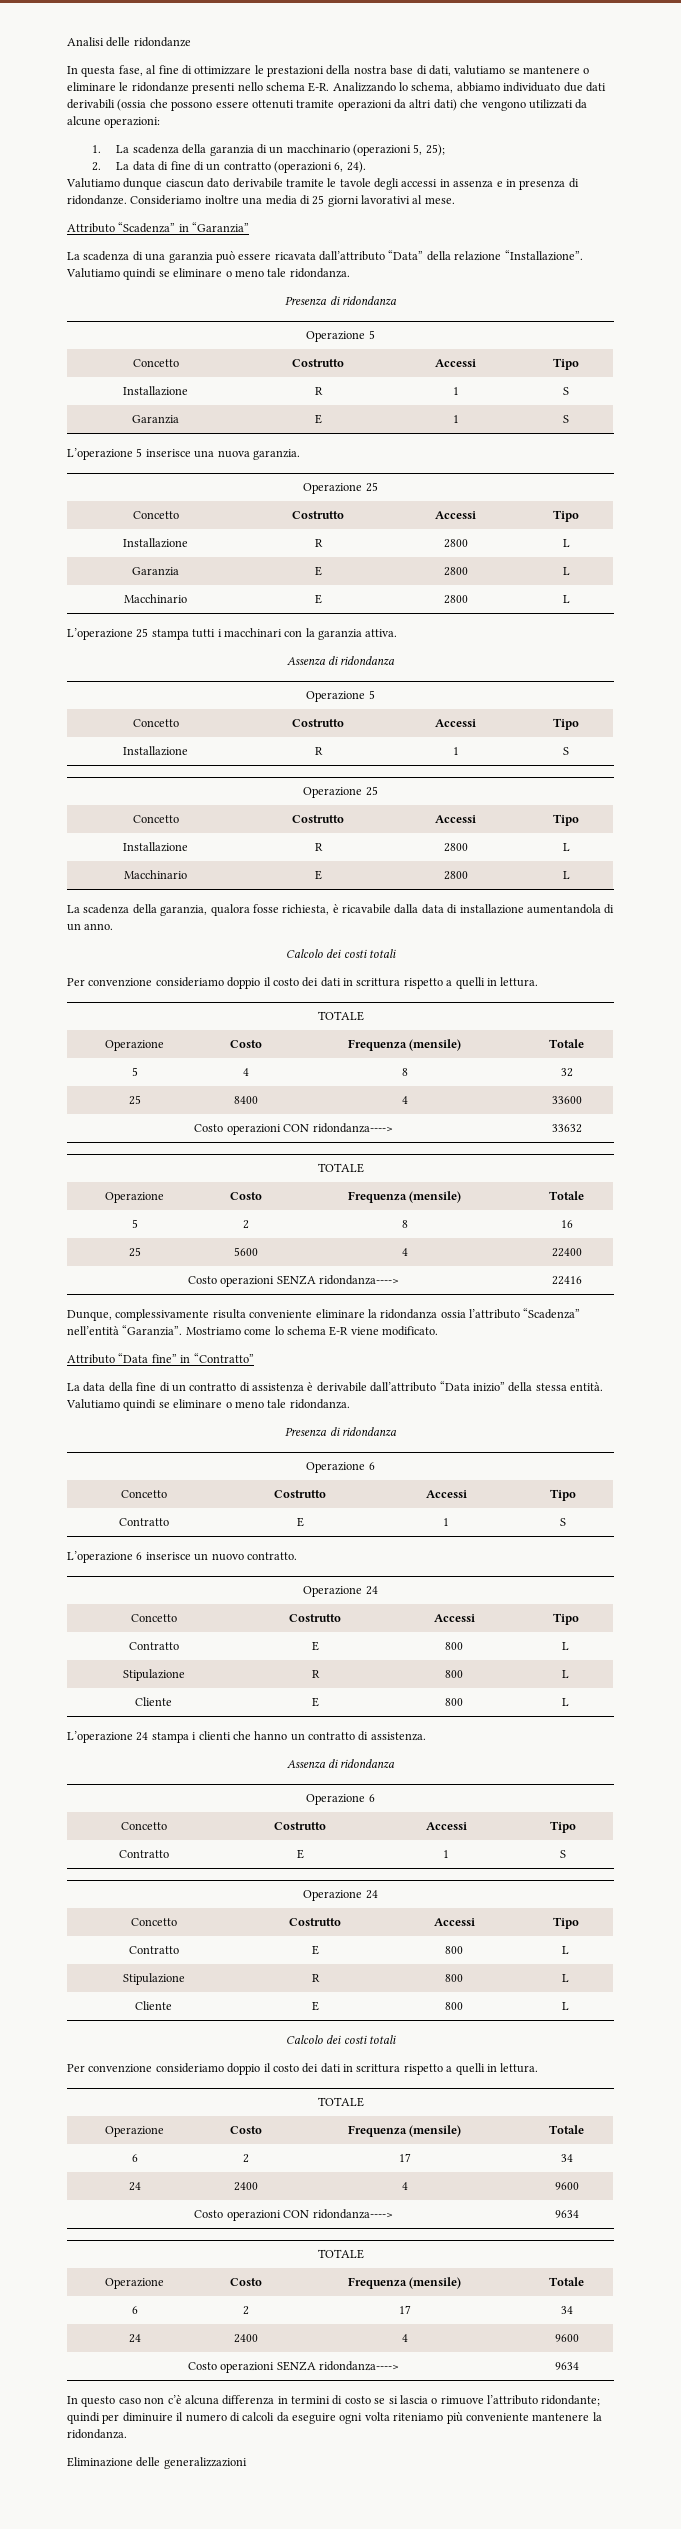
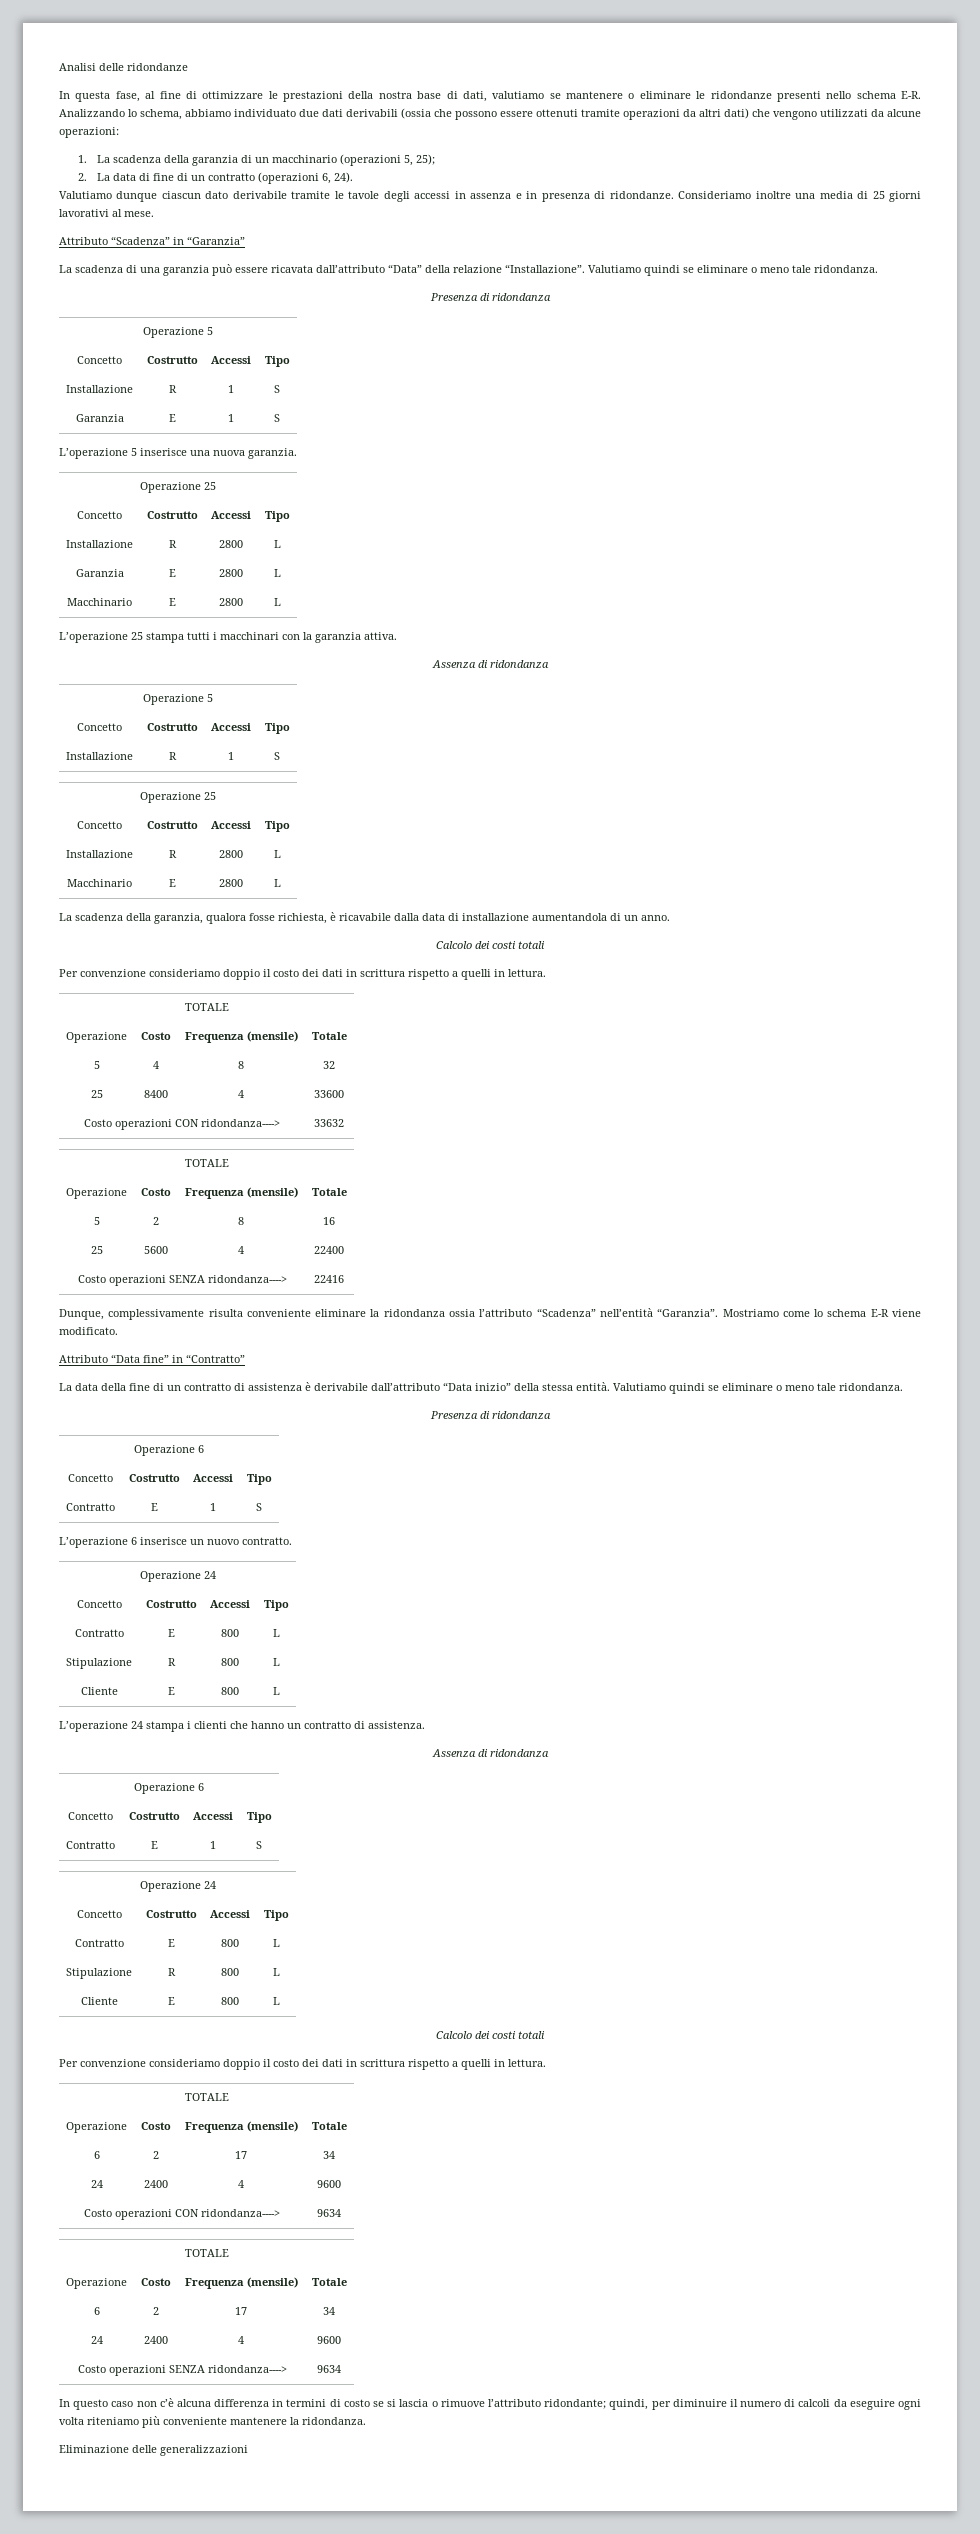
- In questo caso non c’è alcuna differenza in termini di costo se si lascia o rimuove l’attributo ridondante; quindi per diminuire il numero di calcoli da eseguire ogni volta riteniamo più conveniente mantenere la ridondanza.
+ In questo caso non c’è alcuna differenza in termini di costo se si lascia o rimuove l’attributo ridondante; quindi, per diminuire il numero di calcoli da eseguire ogni volta riteniamo più conveniente mantenere la ridondanza.

